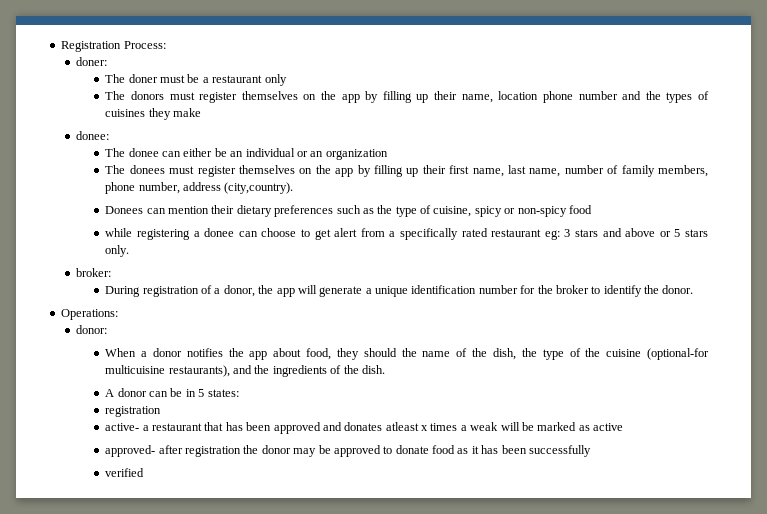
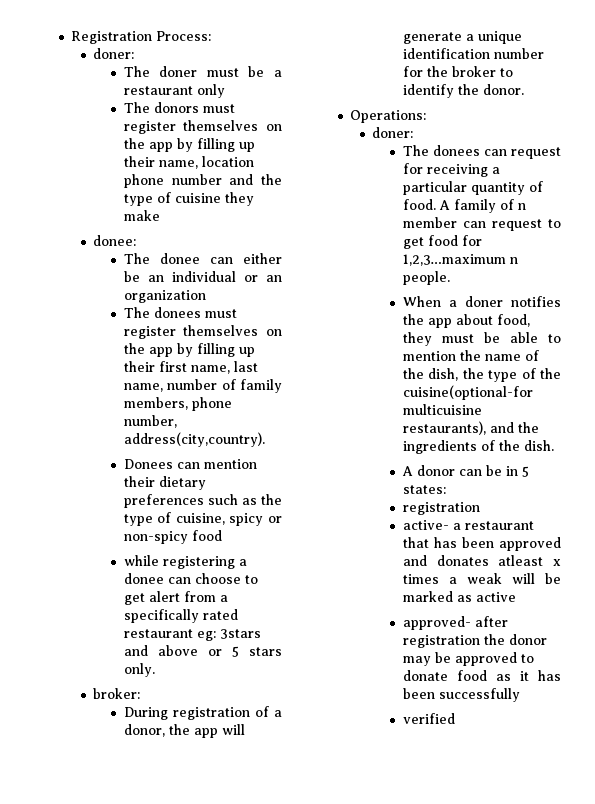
- The donors must register themselves on the app by filling up their name, location phone number and the types of cuisines they make
+ The donors must register themselves on the app by filling up their name, location phone number and the type of cuisine they make
- The donees must register themselves on the app by filling up their first name, last name, number of family members, phone number, address (city,country).
+ The donees must register themselves on the app by filling up their first name, last name, number of family members, phone number, address(city,country).
- while registering a donee can choose to get alert from a specifically rated restaurant eg: 3 stars and above or 5 stars only.
+ while registering a donee can choose to get alert from a specifically rated restaurant eg: 3stars and above or 5 stars only.
  Operations:
- donor:
+ doner:
+ The donees can request for receiving a particular quantity of food. A family of n member can request to get food for 1,2,3…maximum n people.
- When a donor notifies the app about food, they should the name of the dish, the type of the cuisine (optional-for multicuisine restaurants), and the ingredients of the dish.
+ When a doner notifies the app about food, they must be able to mention the name of the dish, the type of the cuisine(optional-for multicuisine restaurants), and the ingredients of the dish.

